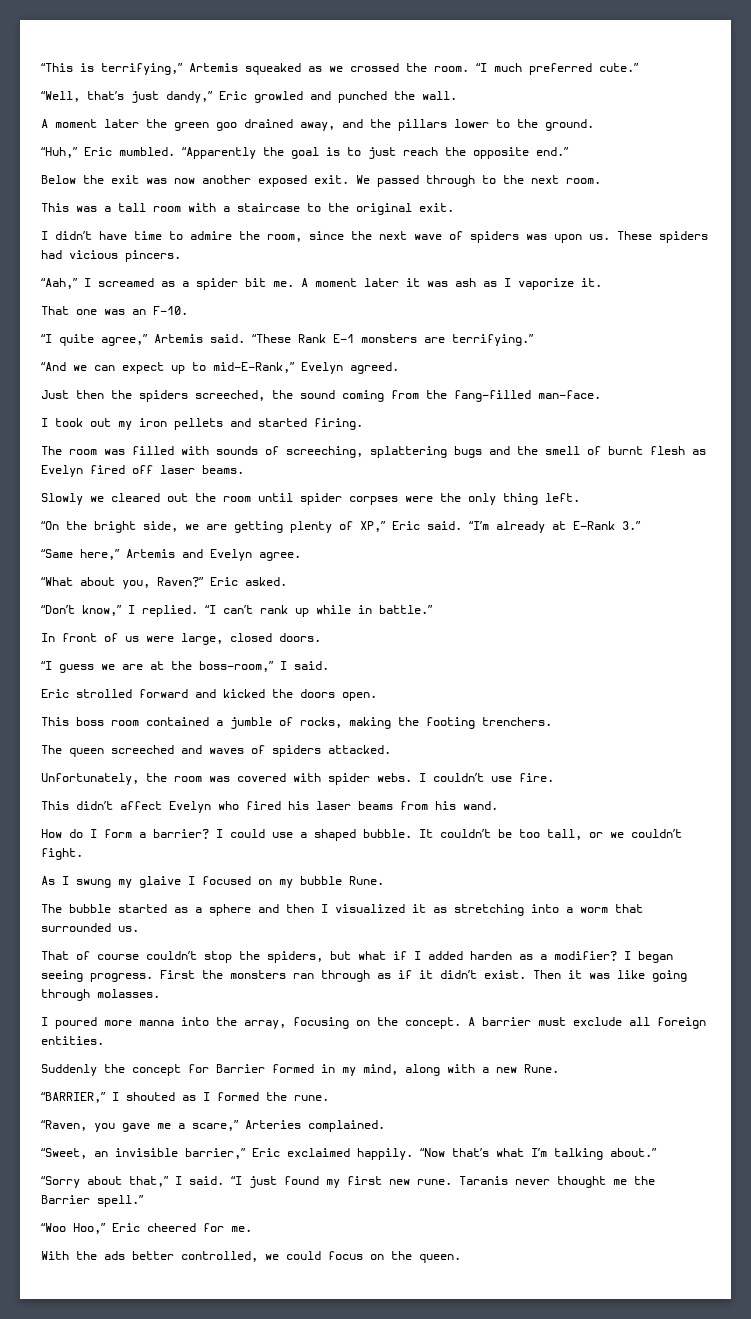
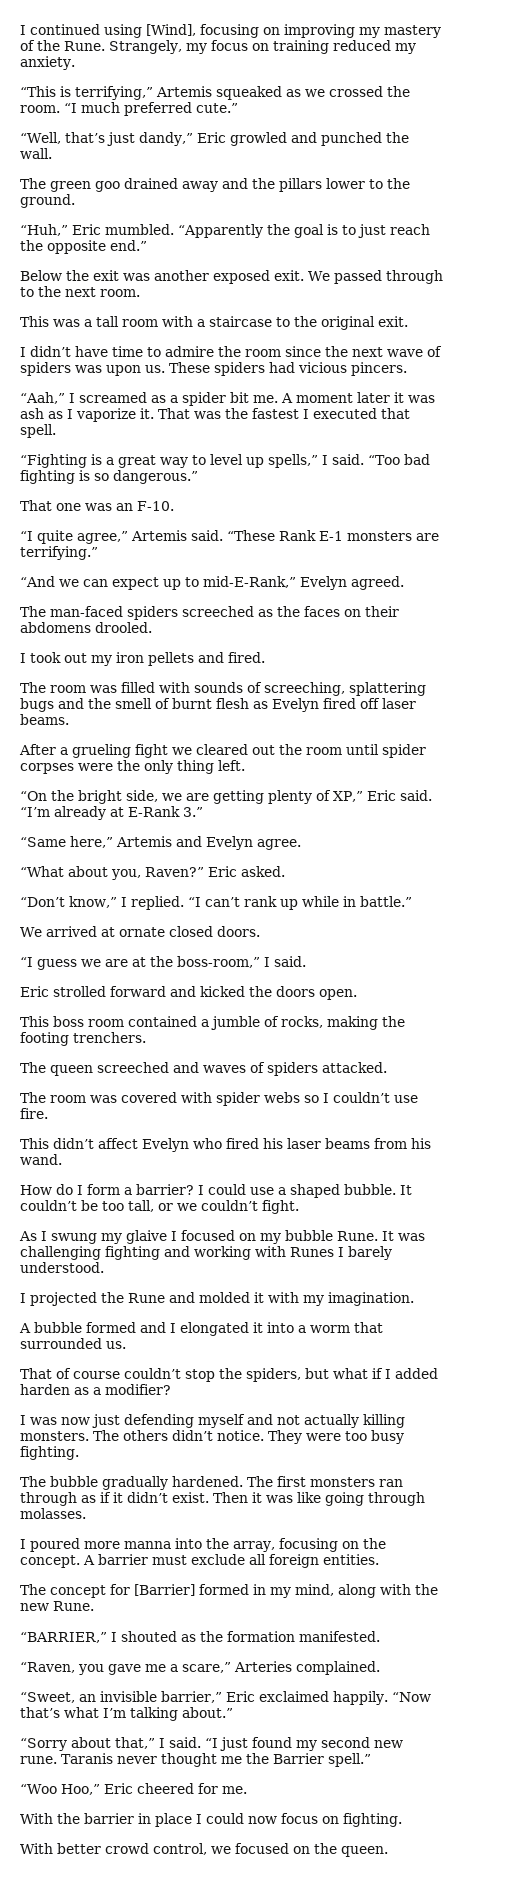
+ I continued using [Wind], focusing on improving my mastery of the Rune. Strangely, my focus on training reduced my anxiety.
- A moment later the green goo drained away, and the pillars lower to the ground.
+ The green goo drained away and the pillars lower to the ground.
- Below the exit was now another exposed exit.
+ Below the exit was another exposed exit.
- I didn’t have time to admire the room, since the next wave of spiders was upon us.
+ I didn’t have time to admire the room since the next wave of spiders was upon us.
+ That was the fastest I executed that spell.
+ “Fighting is a great way to level up spells,” I said. “Too bad fighting is so dangerous.”
- Just then the spiders screeched, the sound coming from the fang-filled man-face.
+ The man-faced spiders screeched as the faces on their abdomens drooled.
- I took out my iron pellets and started firing.
+ I took out my iron pellets and fired.
- Slowly we cleared out the room until spider corpses were the only thing left.
+ After a grueling fight we cleared out the room until spider corpses were the only thing left.
- In front of us were large, closed doors.
+ We arrived at ornate closed doors.
- Unfortunately, the room was covered with spider webs. I couldn’t use fire.
+ The room was covered with spider webs so I couldn’t use fire.
- As I swung my glaive I focused on my bubble Rune.
- The bubble started as a sphere and then I visualized it as stretching into a worm that surrounded us.
+ As I swung my glaive I focused on my bubble Rune. It was challenging fighting and working with Runes I barely understood.
+ I projected the Rune and molded it with my imagination.
+ A bubble formed and I elongated it into a worm that surrounded us.
- That of course couldn’t stop the spiders, but what if I added harden as a modifier? I began seeing progress. First the monsters ran through as if it didn’t exist.
+ That of course couldn’t stop the spiders, but what if I added harden as a modifier?
+ I was now just defending myself and not actually killing monsters. The others didn’t notice. They were too busy fighting.
+ The bubble gradually hardened. The first monsters ran through as if it didn’t exist.
- Suddenly the concept for Barrier formed in my mind, along with a new Rune.
+ The concept for [Barrier] formed in my mind, along with the new Rune.
- “BARRIER,” I shouted as I formed the rune.
+ “BARRIER,” I shouted as the formation manifested.
- “I just found my first new rune.
+ “I just found my second new rune.
- With the ads better controlled, we could focus on the queen.
+ With the barrier in place I could now focus on fighting.
+ With better crowd control, we focused on the queen.

